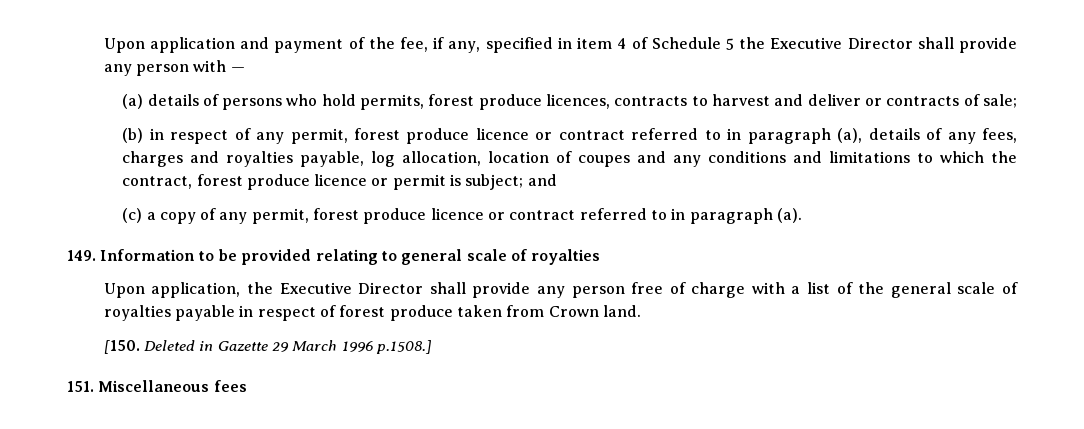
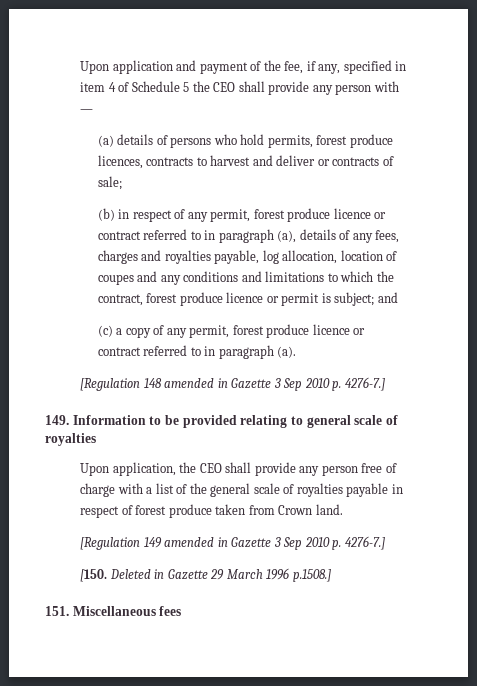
- Upon application and payment of the fee, if any, specified in item 4 of Schedule 5 the Executive Director shall provide any person with —
+ Upon application and payment of the fee, if any, specified in item 4 of Schedule 5 the CEO shall provide any person with —
+ [Regulation 148 amended in Gazette 3 Sep 2010 p. 4276-7.]
- Upon application, the Executive Director shall provide any person free of charge with a list of the general scale of royalties payable in respect of forest produce taken from Crown land.
+ Upon application, the CEO shall provide any person free of charge with a list of the general scale of royalties payable in respect of forest produce taken from Crown land.
+ [Regulation 149 amended in Gazette 3 Sep 2010 p. 4276-7.]

